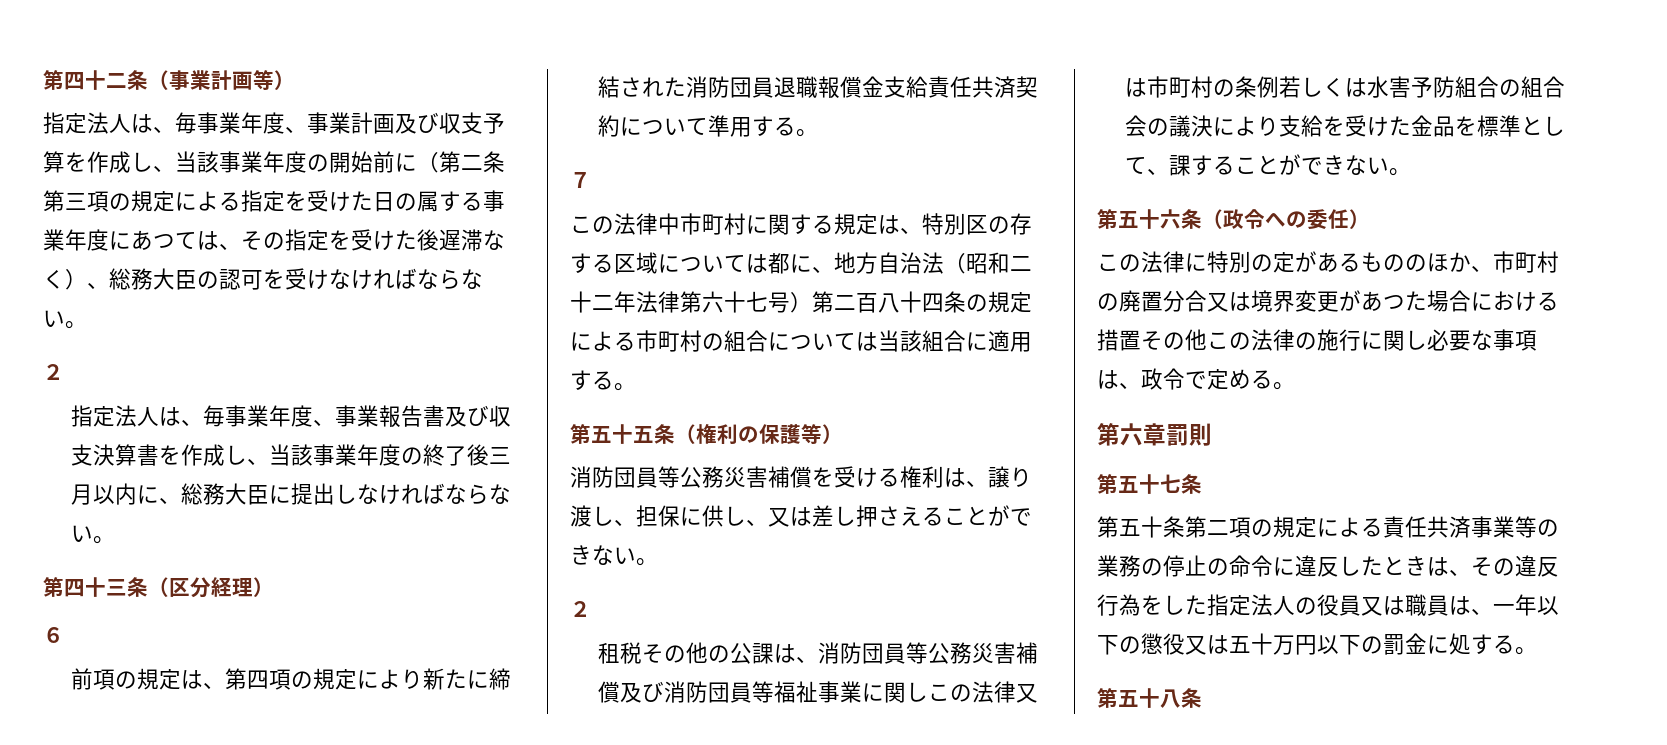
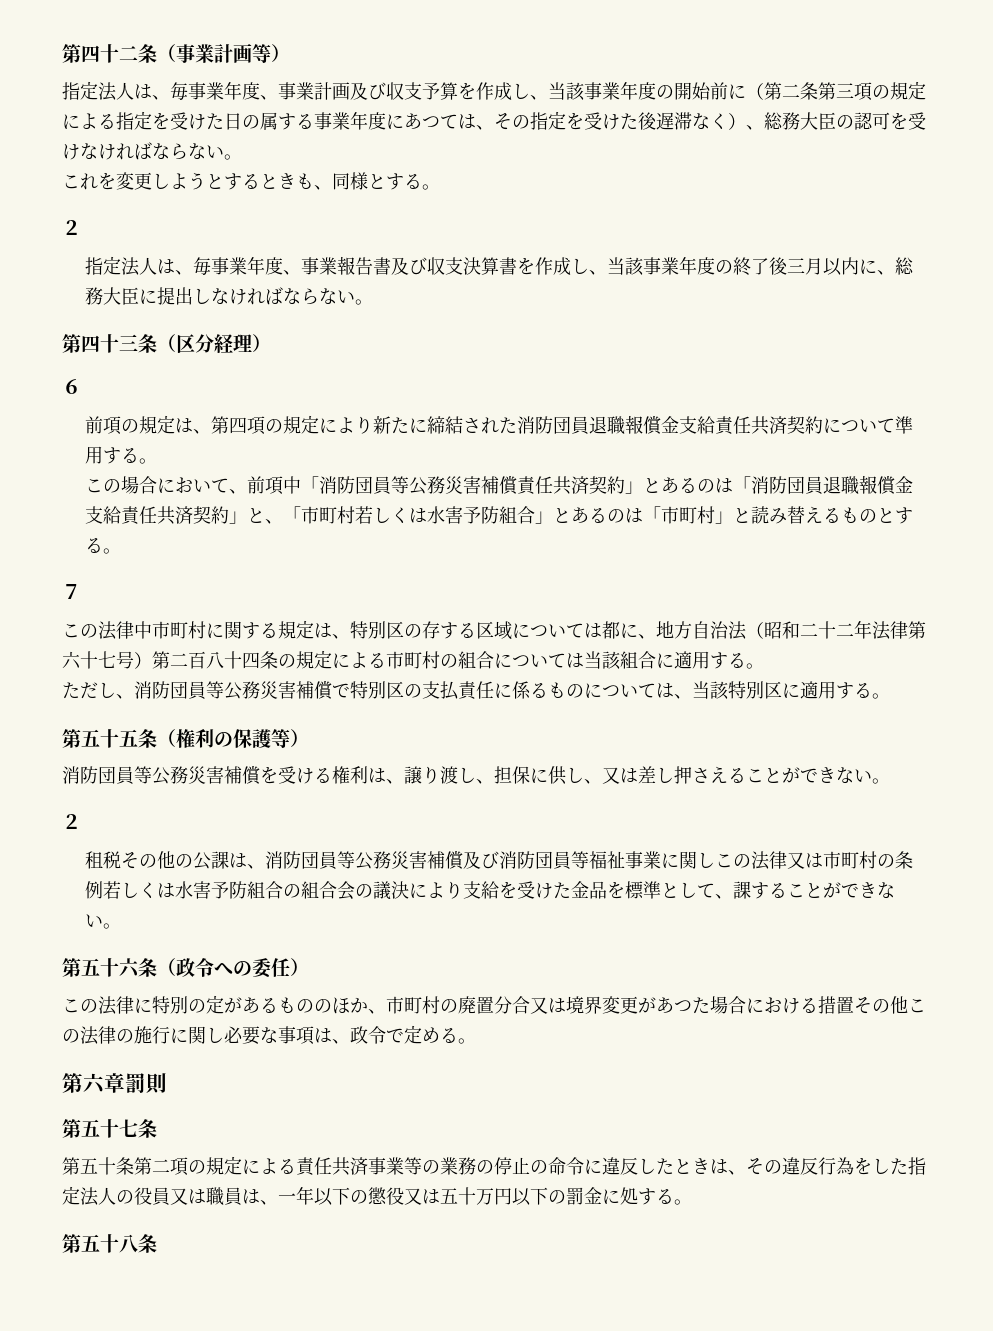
+ これを変更しようとするときも、同様とする。
+ この場合において、前項中「消防団員等公務災害補償責任共済契約」とあるのは「消防団員退職報償金支給責任共済契約」と、「市町村若しくは水害予防組合」とあるのは「市町村」と読み替えるものとする。
+ ただし、消防団員等公務災害補償で特別区の支払責任に係るものについては、当該特別区に適用する。

